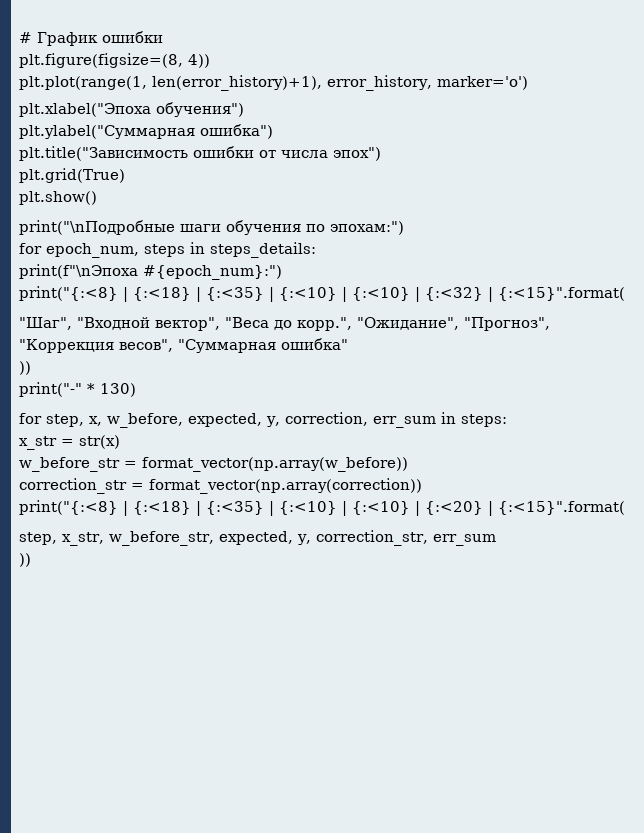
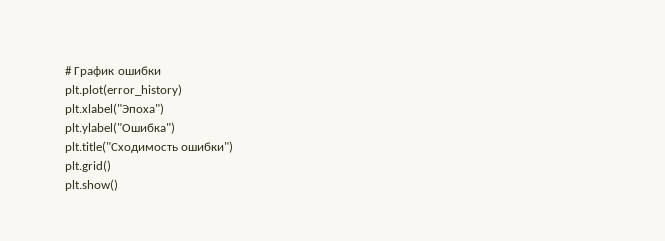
- plt.figure(figsize=(8, 4))
- plt.plot(range(1, len(error_history)+1), error_history, marker='o')
- plt.xlabel("Эпоха обучения")
- plt.ylabel("Суммарная ошибка")
- plt.title("Зависимость ошибки от числа эпох")
- plt.grid(True)
+ plt.plot(error_history)
+ plt.xlabel("Эпоха")
+ plt.ylabel("Ошибка")
+ plt.title("Сходимость ошибки")
+ plt.grid()
  plt.show()
- print("\nПодробные шаги обучения по эпохам:")
- for epoch_num, steps in steps_details:
- print(f"\nЭпоха #{epoch_num}:")
- print("{:<8} | {:<18} | {:<35} | {:<10} | {:<10} | {:<32} | {:<15}".format(
- "Шаг", "Входной вектор", "Веса до корр.", "Ожидание", "Прогноз", "Коррекция весов", "Суммарная ошибка"
- ))
- print("-" * 130)
- for step, x, w_before, expected, y, correction, err_sum in steps:
- x_str = str(x)
- w_before_str = format_vector(np.array(w_before))
- correction_str = format_vector(np.array(correction))
- print("{:<8} | {:<18} | {:<35} | {:<10} | {:<10} | {:<20} | {:<15}".format(
- step, x_str, w_before_str, expected, y, correction_str, err_sum
- ))

